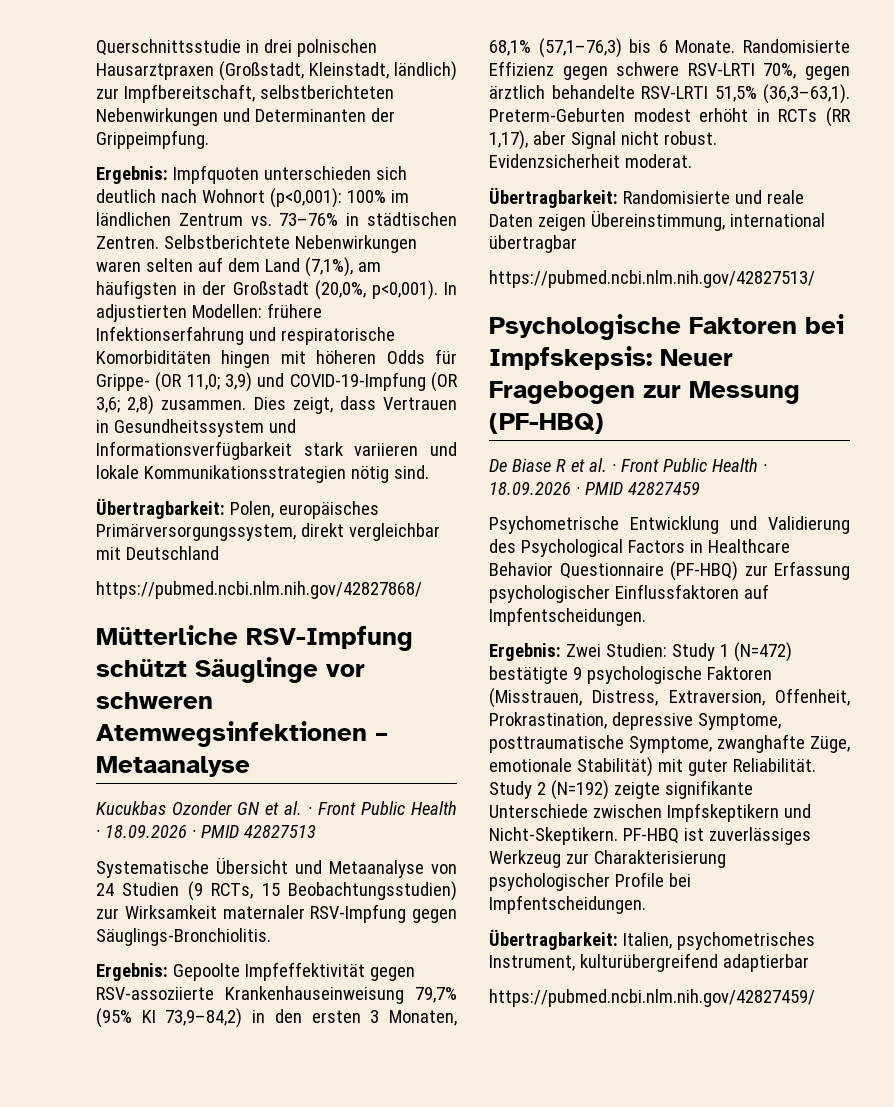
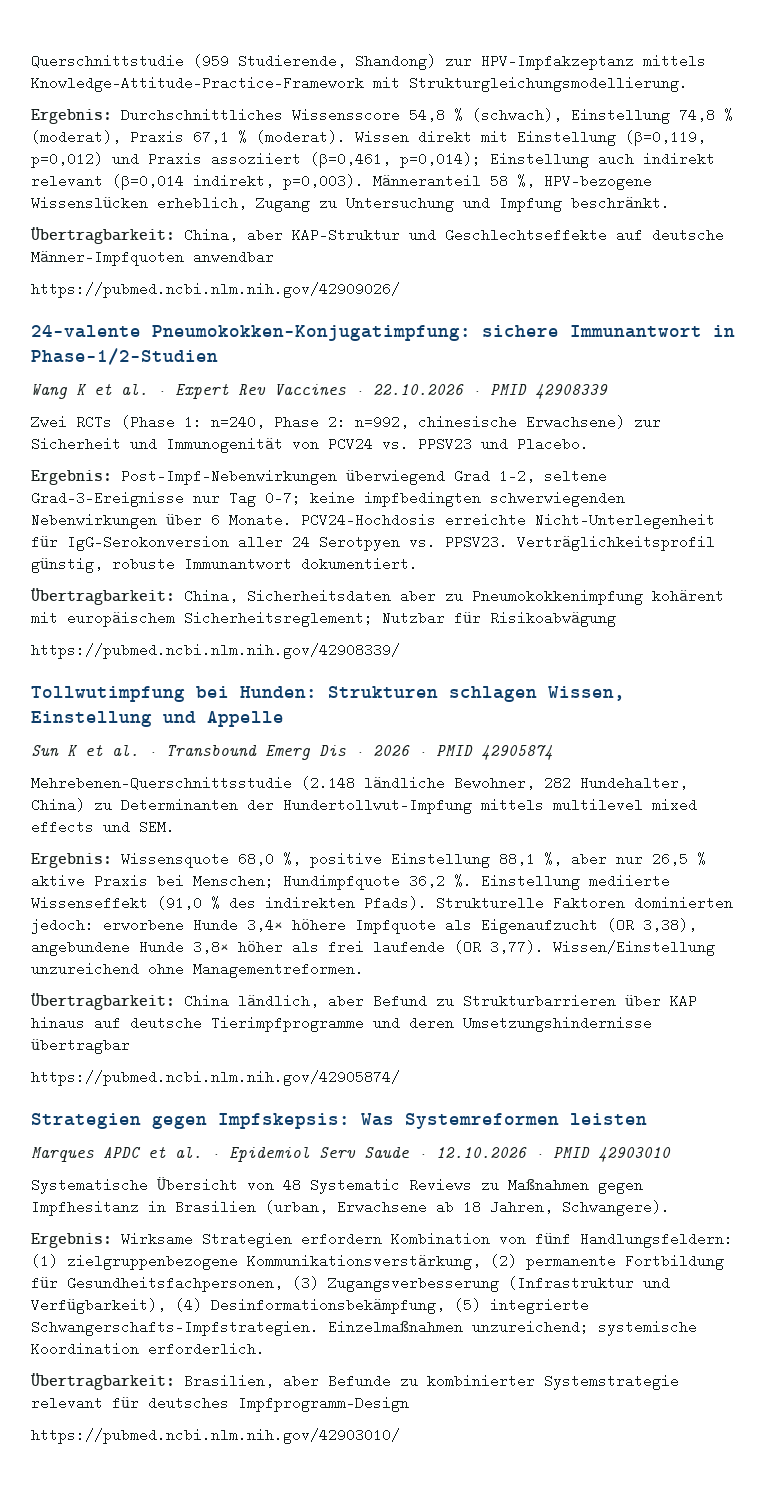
- Querschnittsstudie in drei polnischen Hausarztpraxen (Großstadt, Kleinstadt, ländlich) zur Impfbereitschaft, selbstberichteten Nebenwirkungen und Determinanten der Grippeimpfung.
- Ergebnis: Impfquoten unterschieden sich deutlich nach Wohnort (p<0,001): 100% im ländlichen Zentrum vs. 73–76% in städtischen Zentren. Selbstberichtete Nebenwirkungen waren selten auf dem Land (7,1%), am häufigsten in der Großstadt (20,0%, p<0,001). In adjustierten Modellen: frühere Infektionserfahrung und respiratorische Komorbiditäten hingen mit höheren Odds für Grippe- (OR 11,0; 3,9) und COVID-19-Impfung (OR 3,6; 2,8) zusammen. Dies zeigt, dass Vertrauen in Gesundheitssystem und Informationsverfügbarkeit stark variieren und lokale Kommunikationsstrategien nötig sind.
- Übertragbarkeit: Polen, europäisches Primärversorgungssystem, direkt vergleichbar mit Deutschland
- https://pubmed.ncbi.nlm.nih.gov/42827868/
- Mütterliche RSV-Impfung schützt Säuglinge vor schweren Atemwegsinfektionen – Metaanalyse
- Kucukbas Ozonder GN et al. · Front Public Health · 18.09.2026 · PMID 42827513
- Systematische Übersicht und Metaanalyse von 24 Studien (9 RCTs, 15 Beobachtungsstudien) zur Wirksamkeit maternaler RSV-Impfung gegen Säuglings-Bronchiolitis.
- Ergebnis: Gepoolte Impfeffektivität gegen RSV-assoziierte Krankenhauseinweisung 79,7% (95% KI 73,9–84,2) in den ersten 3 Monaten, 68,1% (57,1–76,3) bis 6 Monate. Randomisierte Effizienz gegen schwere RSV-LRTI 70%, gegen ärztlich behandelte RSV-LRTI 51,5% (36,3–63,1). Preterm-Geburten modest erhöht in RCTs (RR 1,17), aber Signal nicht robust. Evidenzsicherheit moderat.
- Übertragbarkeit: Randomisierte und reale Daten zeigen Übereinstimmung, international übertragbar
- https://pubmed.ncbi.nlm.nih.gov/42827513/
- Psychologische Faktoren bei Impfskepsis: Neuer Fragebogen zur Messung (PF-HBQ)
- De Biase R et al. · Front Public Health · 18.09.2026 · PMID 42827459
- Psychometrische Entwicklung und Validierung des Psychological Factors in Healthcare Behavior Questionnaire (PF-HBQ) zur Erfassung psychologischer Einflussfaktoren auf Impfentscheidungen.
- Ergebnis: Zwei Studien: Study 1 (N=472) bestätigte 9 psychologische Faktoren (Misstrauen, Distress, Extraversion, Offenheit, Prokrastination, depressive Symptome, posttraumatische Symptome, zwanghafte Züge, emotionale Stabilität) mit guter Reliabilität. Study 2 (N=192) zeigte signifikante Unterschiede zwischen Impfskeptikern und Nicht-Skeptikern. PF-HBQ ist zuverlässiges Werkzeug zur Charakterisierung psychologischer Profile bei Impfentscheidungen.
- Übertragbarkeit: Italien, psychometrisches Instrument, kulturübergreifend adaptierbar
- https://pubmed.ncbi.nlm.nih.gov/42827459/
+ Querschnittstudie (959 Studierende, Shandong) zur HPV-Impfakzeptanz mittels Knowledge-Attitude-Practice-Framework mit Strukturgleichungsmodellierung.
+ Ergebnis: Durchschnittliches Wissensscore 54,8 % (schwach), Einstellung 74,8 % (moderat), Praxis 67,1 % (moderat). Wissen direkt mit Einstellung (β=0,119, p=0,012) und Praxis assoziiert (β=0,461, p=0,014); Einstellung auch indirekt relevant (β=0,014 indirekt, p=0,003). Männeranteil 58 %, HPV-bezogene Wissenslücken erheblich, Zugang zu Untersuchung und Impfung beschränkt.
+ Übertragbarkeit: China, aber KAP-Struktur und Geschlechtseffekte auf deutsche Männer-Impfquoten anwendbar
+ https://pubmed.ncbi.nlm.nih.gov/42909026/
+ 24-valente Pneumokokken-Konjugatimpfung: sichere Immunantwort in Phase-1/2-Studien
+ Wang K et al. · Expert Rev Vaccines · 22.10.2026 · PMID 42908339
+ Zwei RCTs (Phase 1: n=240, Phase 2: n=992, chinesische Erwachsene) zur Sicherheit und Immunogenität von PCV24 vs. PPSV23 und Placebo.
+ Ergebnis: Post-Impf-Nebenwirkungen überwiegend Grad 1–2, seltene Grad-3-Ereignisse nur Tag 0–7; keine impfbedingten schwerwiegenden Nebenwirkungen über 6 Monate. PCV24-Hochdosis erreichte Nicht-Unterlegenheit für IgG-Serokonversion aller 24 Serotpyen vs. PPSV23. Verträglichkeitsprofil günstig, robuste Immunantwort dokumentiert.
+ Übertragbarkeit: China, Sicherheitsdaten aber zu Pneumokokkenimpfung kohärent mit europäischem Sicherheitsreglement; Nutzbar für Risikoabwägung
+ https://pubmed.ncbi.nlm.nih.gov/42908339/
+ Tollwutimpfung bei Hunden: Strukturen schlagen Wissen, Einstellung und Appelle
+ Sun K et al. · Transbound Emerg Dis · 2026 · PMID 42905874
+ Mehrebenen-Querschnittsstudie (2.148 ländliche Bewohner, 282 Hundehalter, China) zu Determinanten der Hundertollwut-Impfung mittels multilevel mixed effects und SEM.
+ Ergebnis: Wissensquote 68,0 %, positive Einstellung 88,1 %, aber nur 26,5 % aktive Praxis bei Menschen; Hundimpfquote 36,2 %. Einstellung mediierte Wissenseffekt (91,0 % des indirekten Pfads). Strukturelle Faktoren dominierten jedoch: erworbene Hunde 3,4× höhere Impfquote als Eigenaufzucht (OR 3,38), angebundene Hunde 3,8× höher als frei laufende (OR 3,77). Wissen/Einstellung unzureichend ohne Managementreformen.
+ Übertragbarkeit: China ländlich, aber Befund zu Strukturbarrieren über KAP hinaus auf deutsche Tierimpfprogramme und deren Umsetzungshindernisse übertragbar
+ https://pubmed.ncbi.nlm.nih.gov/42905874/
+ Strategien gegen Impfskepsis: Was Systemreformen leisten
+ Marques APDC et al. · Epidemiol Serv Saude · 12.10.2026 · PMID 42903010
+ Systematische Übersicht von 48 Systematic Reviews zu Maßnahmen gegen Impfhesitanz in Brasilien (urban, Erwachsene ab 18 Jahren, Schwangere).
+ Ergebnis: Wirksame Strategien erfordern Kombination von fünf Handlungsfeldern: (1) zielgruppenbezogene Kommunikationsverstärkung, (2) permanente Fortbildung für Gesundheitsfachpersonen, (3) Zugangsverbesserung (Infrastruktur und Verfügbarkeit), (4) Desinformationsbekämpfung, (5) integrierte Schwangerschafts-Impfstrategien. Einzelmaßnahmen unzureichend; systemische Koordination erforderlich.
+ Übertragbarkeit: Brasilien, aber Befunde zu kombinierter Systemstrategie relevant für deutsches Impfprogramm-Design
+ https://pubmed.ncbi.nlm.nih.gov/42903010/

